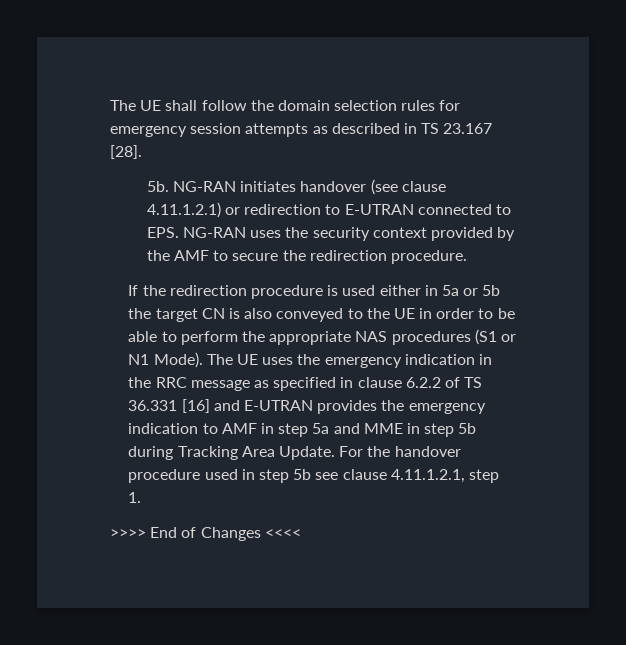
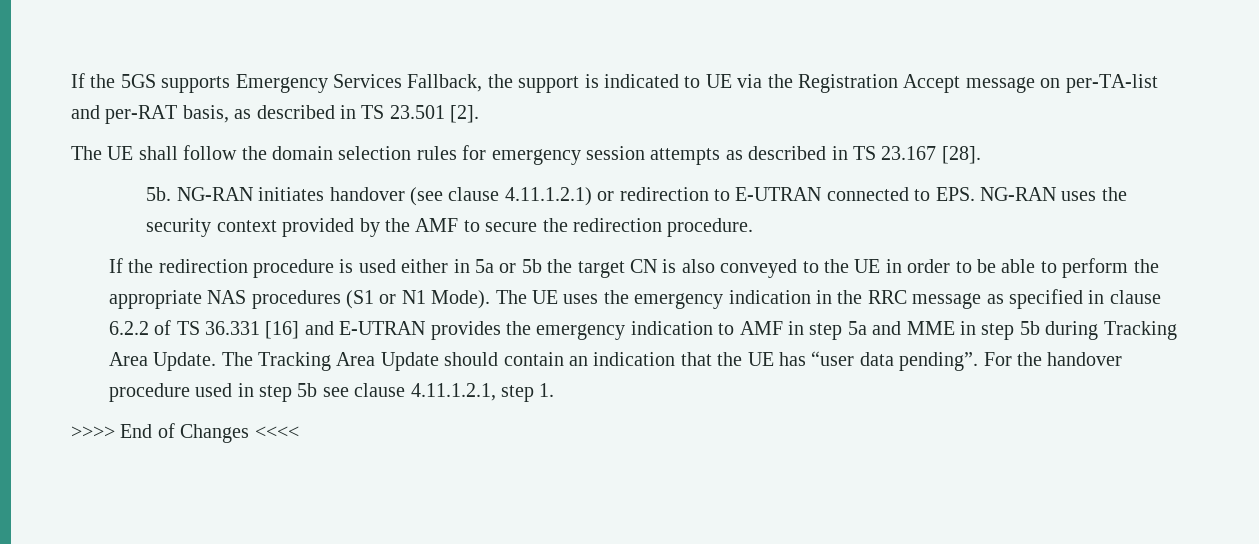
+ If the 5GS supports Emergency Services Fallback, the support is indicated to UE via the Registration Accept message on per-TA-list and per-RAT basis, as described in TS 23.501 [2].
+ The Tracking Area Update should contain an indication that the UE has “user data pending”.

